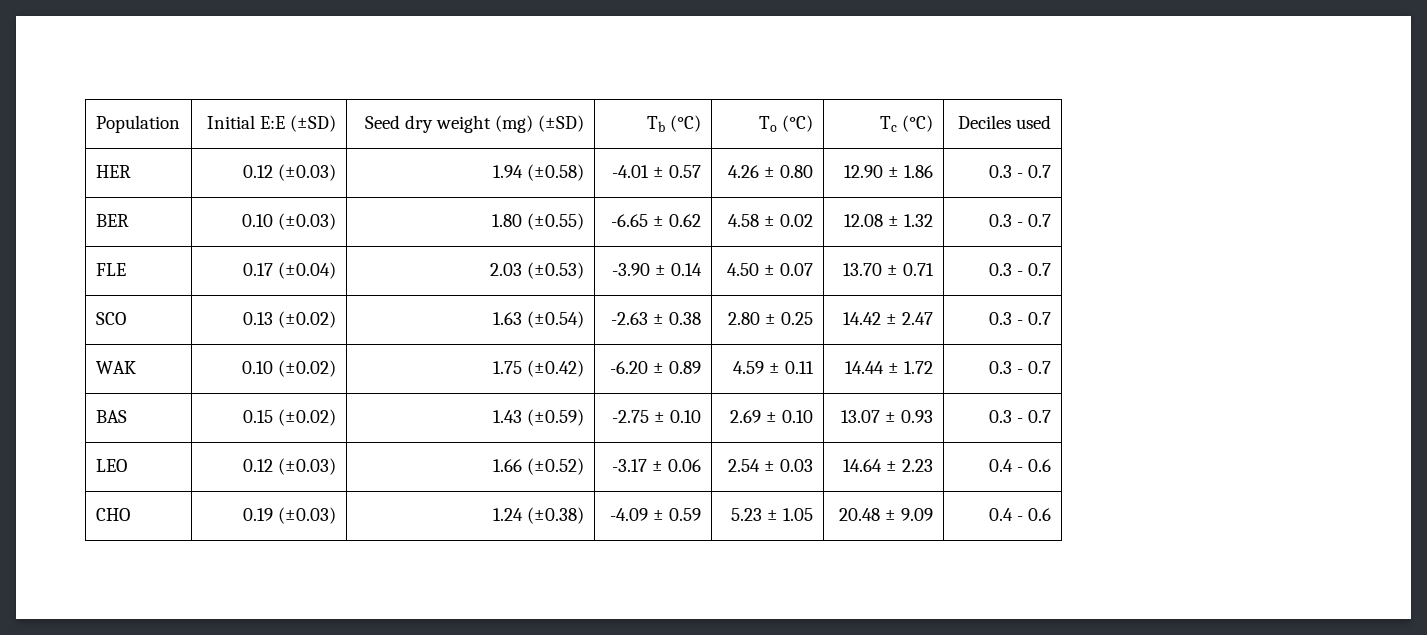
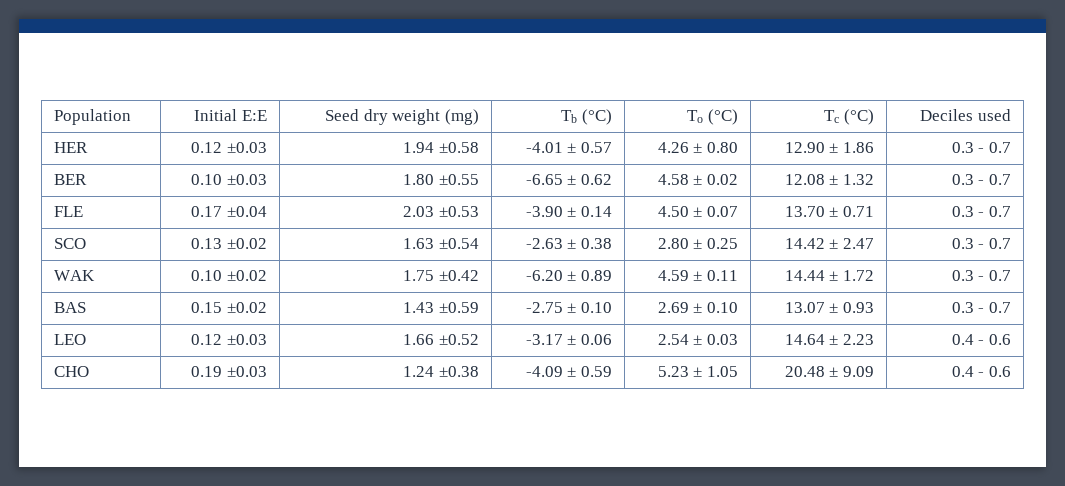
- Population | Initial E:E (±SD) | Seed dry weight (mg) (±SD) | Tb (°C) | To (°C) | Tc (°C) | Deciles used
+ Population | Initial E:E | Seed dry weight (mg) | Tb (°C) | To (°C) | Tc (°C) | Deciles used
- HER | 0.12 (±0.03) | 1.94 (±0.58) | -4.01 ± 0.57 | 4.26 ± 0.80 | 12.90 ± 1.86 | 0.3 - 0.7
+ HER | 0.12 ±0.03 | 1.94 ±0.58 | -4.01 ± 0.57 | 4.26 ± 0.80 | 12.90 ± 1.86 | 0.3 - 0.7
- BER | 0.10 (±0.03) | 1.80 (±0.55) | -6.65 ± 0.62 | 4.58 ± 0.02 | 12.08 ± 1.32 | 0.3 - 0.7
+ BER | 0.10 ±0.03 | 1.80 ±0.55 | -6.65 ± 0.62 | 4.58 ± 0.02 | 12.08 ± 1.32 | 0.3 - 0.7
- FLE | 0.17 (±0.04) | 2.03 (±0.53) | -3.90 ± 0.14 | 4.50 ± 0.07 | 13.70 ± 0.71 | 0.3 - 0.7
+ FLE | 0.17 ±0.04 | 2.03 ±0.53 | -3.90 ± 0.14 | 4.50 ± 0.07 | 13.70 ± 0.71 | 0.3 - 0.7
- SCO | 0.13 (±0.02) | 1.63 (±0.54) | -2.63 ± 0.38 | 2.80 ± 0.25 | 14.42 ± 2.47 | 0.3 - 0.7
+ SCO | 0.13 ±0.02 | 1.63 ±0.54 | -2.63 ± 0.38 | 2.80 ± 0.25 | 14.42 ± 2.47 | 0.3 - 0.7
- WAK | 0.10 (±0.02) | 1.75 (±0.42) | -6.20 ± 0.89 | 4.59 ± 0.11 | 14.44 ± 1.72 | 0.3 - 0.7
+ WAK | 0.10 ±0.02 | 1.75 ±0.42 | -6.20 ± 0.89 | 4.59 ± 0.11 | 14.44 ± 1.72 | 0.3 - 0.7
- BAS | 0.15 (±0.02) | 1.43 (±0.59) | -2.75 ± 0.10 | 2.69 ± 0.10 | 13.07 ± 0.93 | 0.3 - 0.7
+ BAS | 0.15 ±0.02 | 1.43 ±0.59 | -2.75 ± 0.10 | 2.69 ± 0.10 | 13.07 ± 0.93 | 0.3 - 0.7
- LEO | 0.12 (±0.03) | 1.66 (±0.52) | -3.17 ± 0.06 | 2.54 ± 0.03 | 14.64 ± 2.23 | 0.4 - 0.6
+ LEO | 0.12 ±0.03 | 1.66 ±0.52 | -3.17 ± 0.06 | 2.54 ± 0.03 | 14.64 ± 2.23 | 0.4 - 0.6
- CHO | 0.19 (±0.03) | 1.24 (±0.38) | -4.09 ± 0.59 | 5.23 ± 1.05 | 20.48 ± 9.09 | 0.4 - 0.6
+ CHO | 0.19 ±0.03 | 1.24 ±0.38 | -4.09 ± 0.59 | 5.23 ± 1.05 | 20.48 ± 9.09 | 0.4 - 0.6

